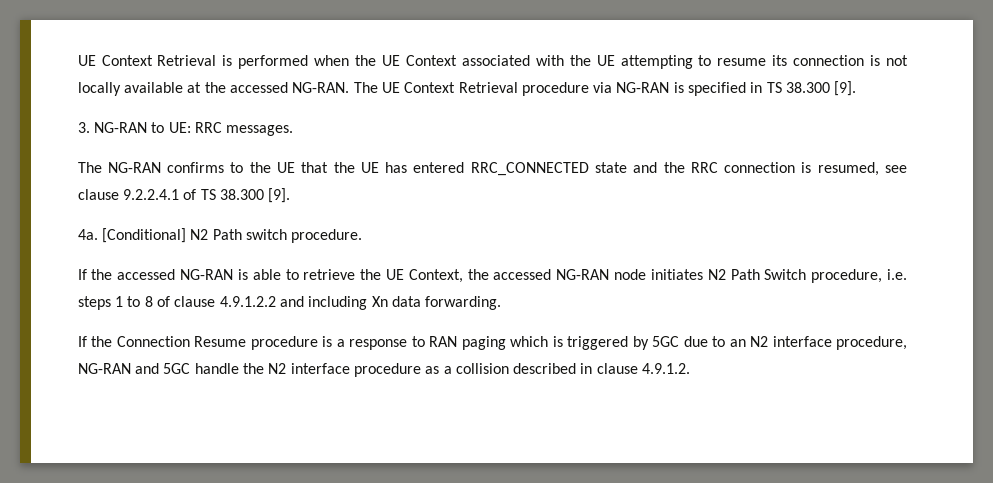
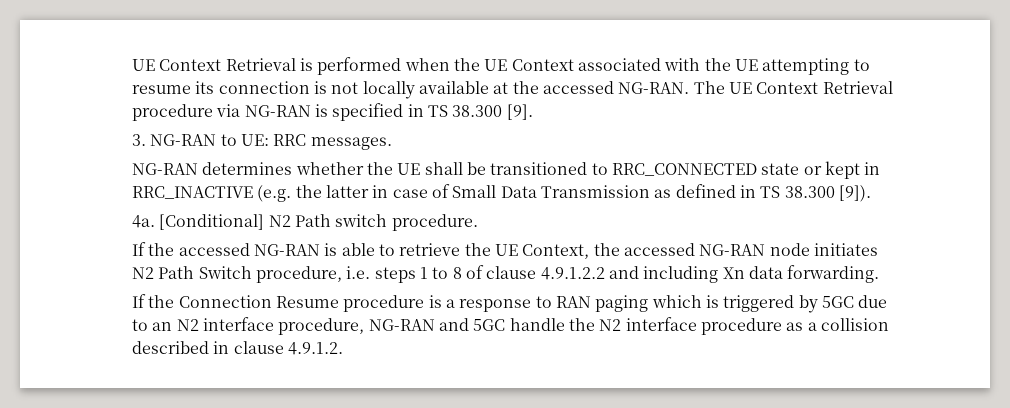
- The NG-RAN confirms to the UE that the UE has entered RRC_CONNECTED state and the RRC connection is resumed, see clause 9.2.2.4.1 of TS 38.300 [9].
+ NG-RAN determines whether the UE shall be transitioned to RRC_CONNECTED state or kept in RRC_INACTIVE (e.g. the latter in case of Small Data Transmission as defined in TS 38.300 [9]).

